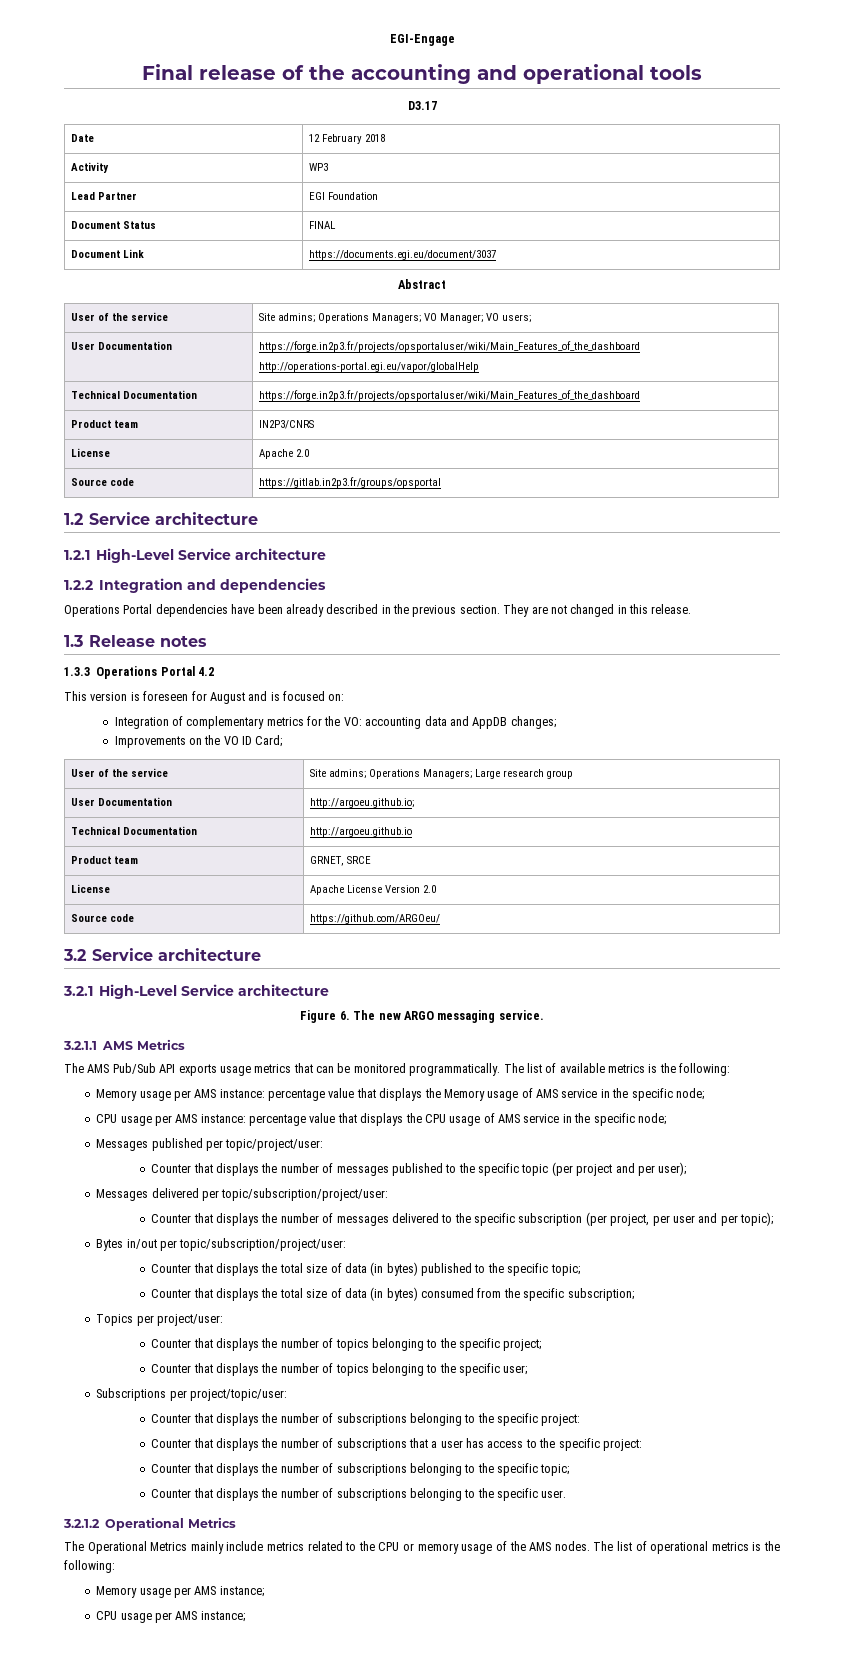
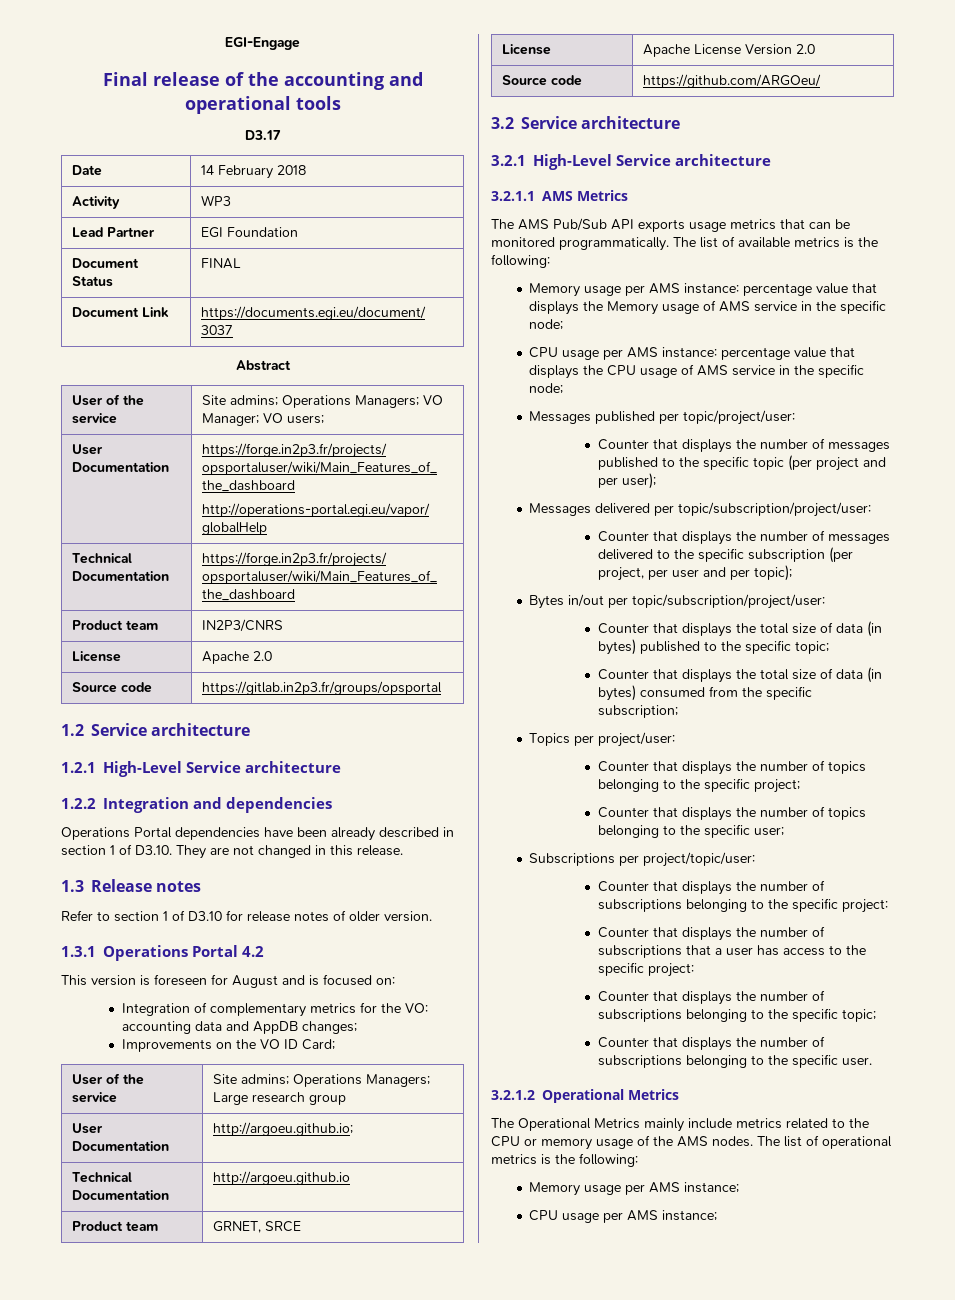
- Date | 12 February 2018
+ Date | 14 February 2018
- Operations Portal dependencies have been already described in the previous section. They are not changed in this release.
+ Operations Portal dependencies have been already described in section 1 of D3.10. They are not changed in this release.
- 1.3.3 Operations Portal 4.2
+ Refer to section 1 of D3.10 for release notes of older version.
+ 1.3.1 Operations Portal 4.2
- Figure 6. The new ARGO messaging service.

